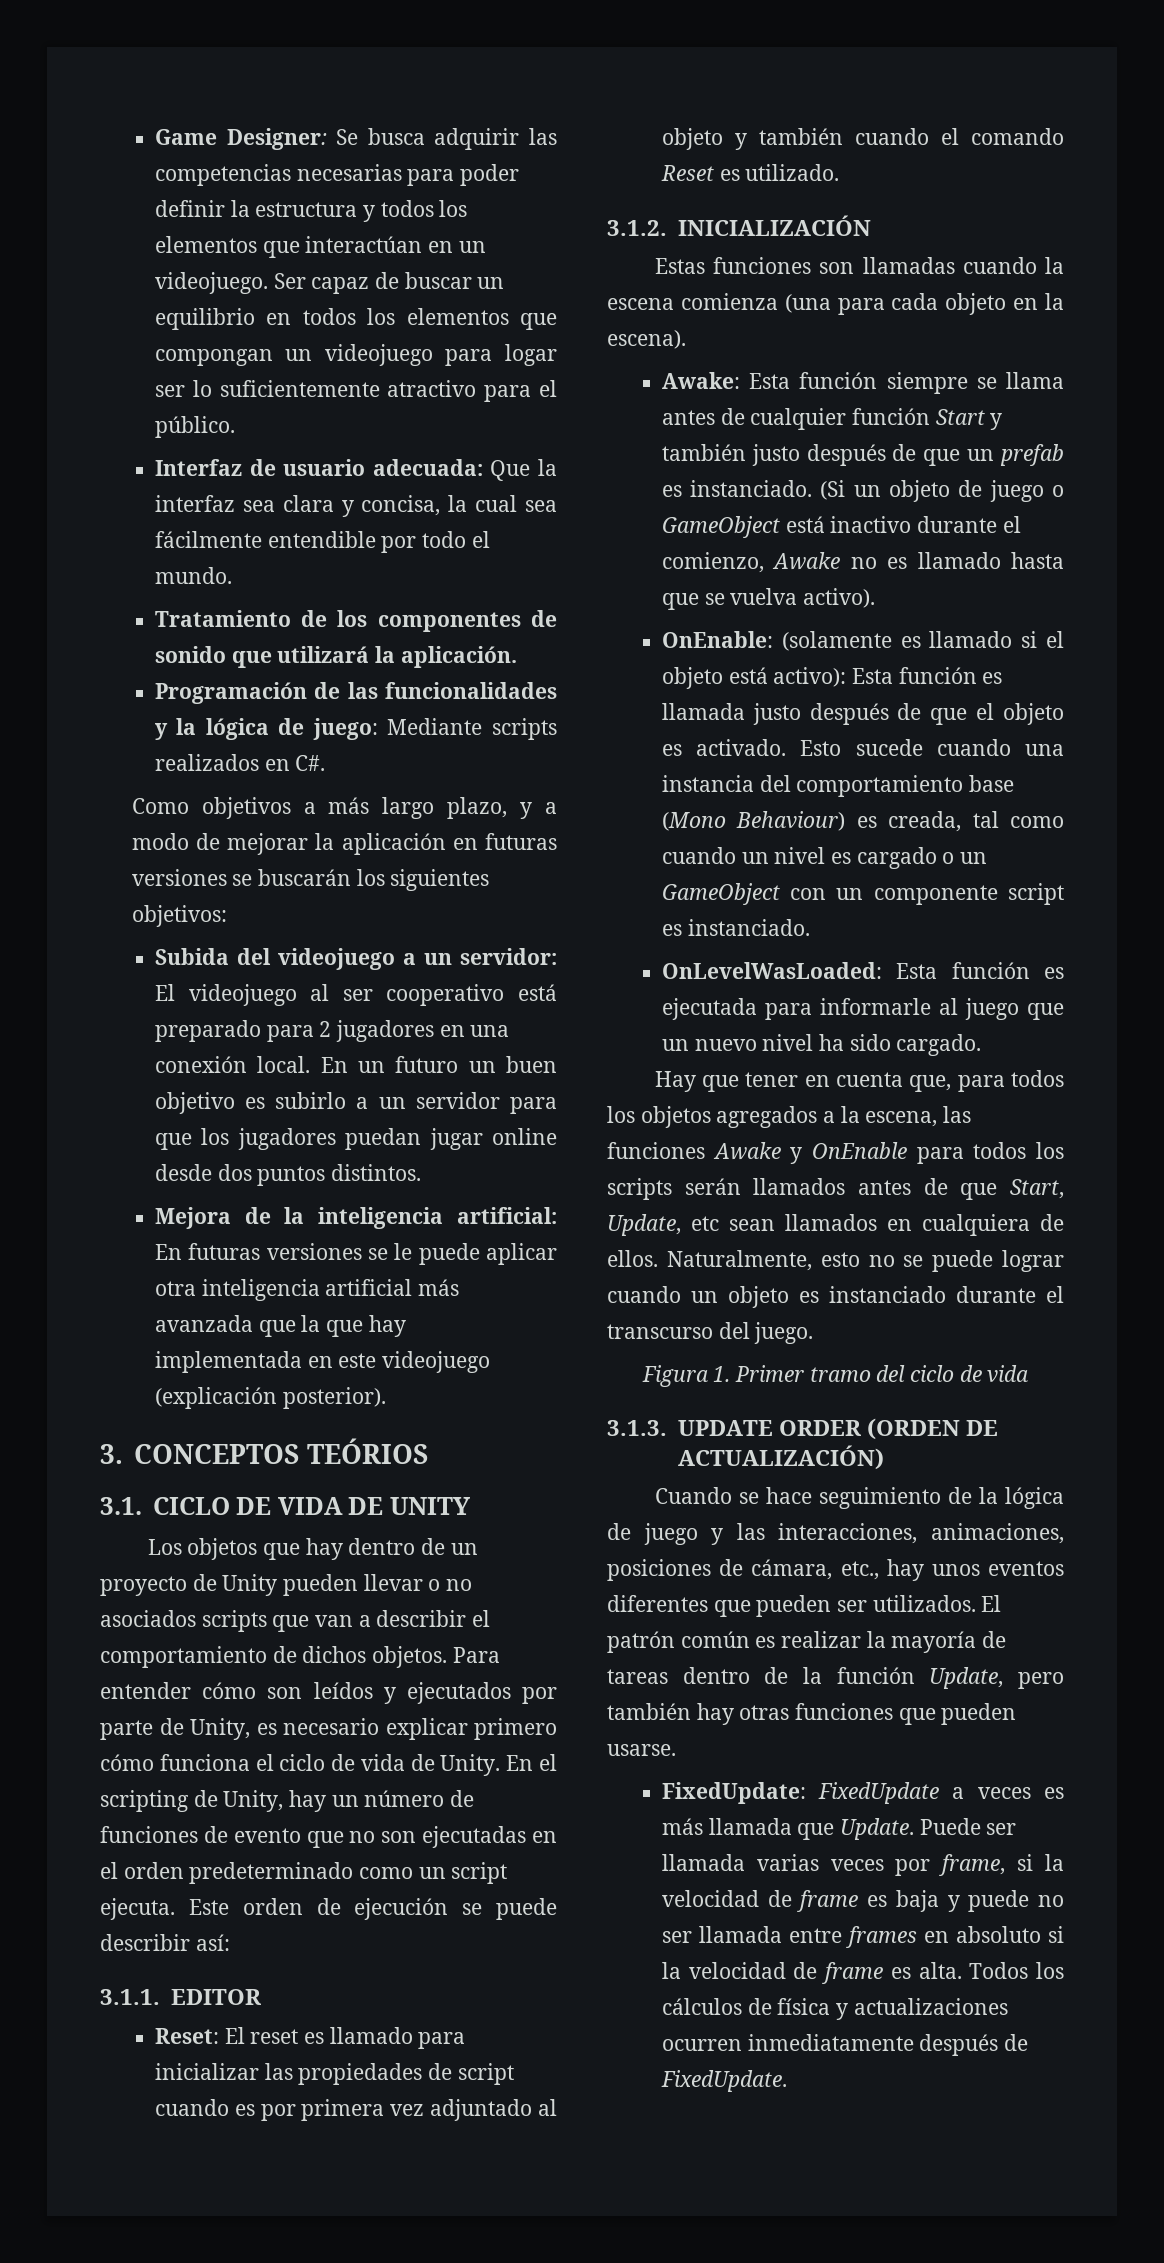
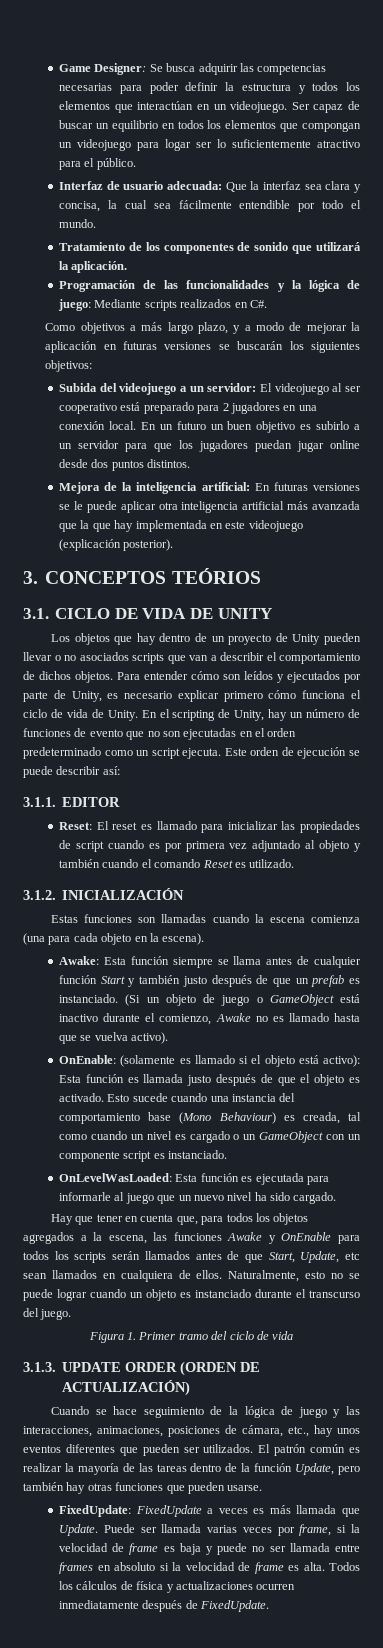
- El patrón común es realizar la mayoría de tareas dentro de la función Update, pero también hay otras funciones que pueden usarse.
+ El patrón común es realizar la mayoría de las tareas dentro de la función Update, pero también hay otras funciones que pueden usarse.

